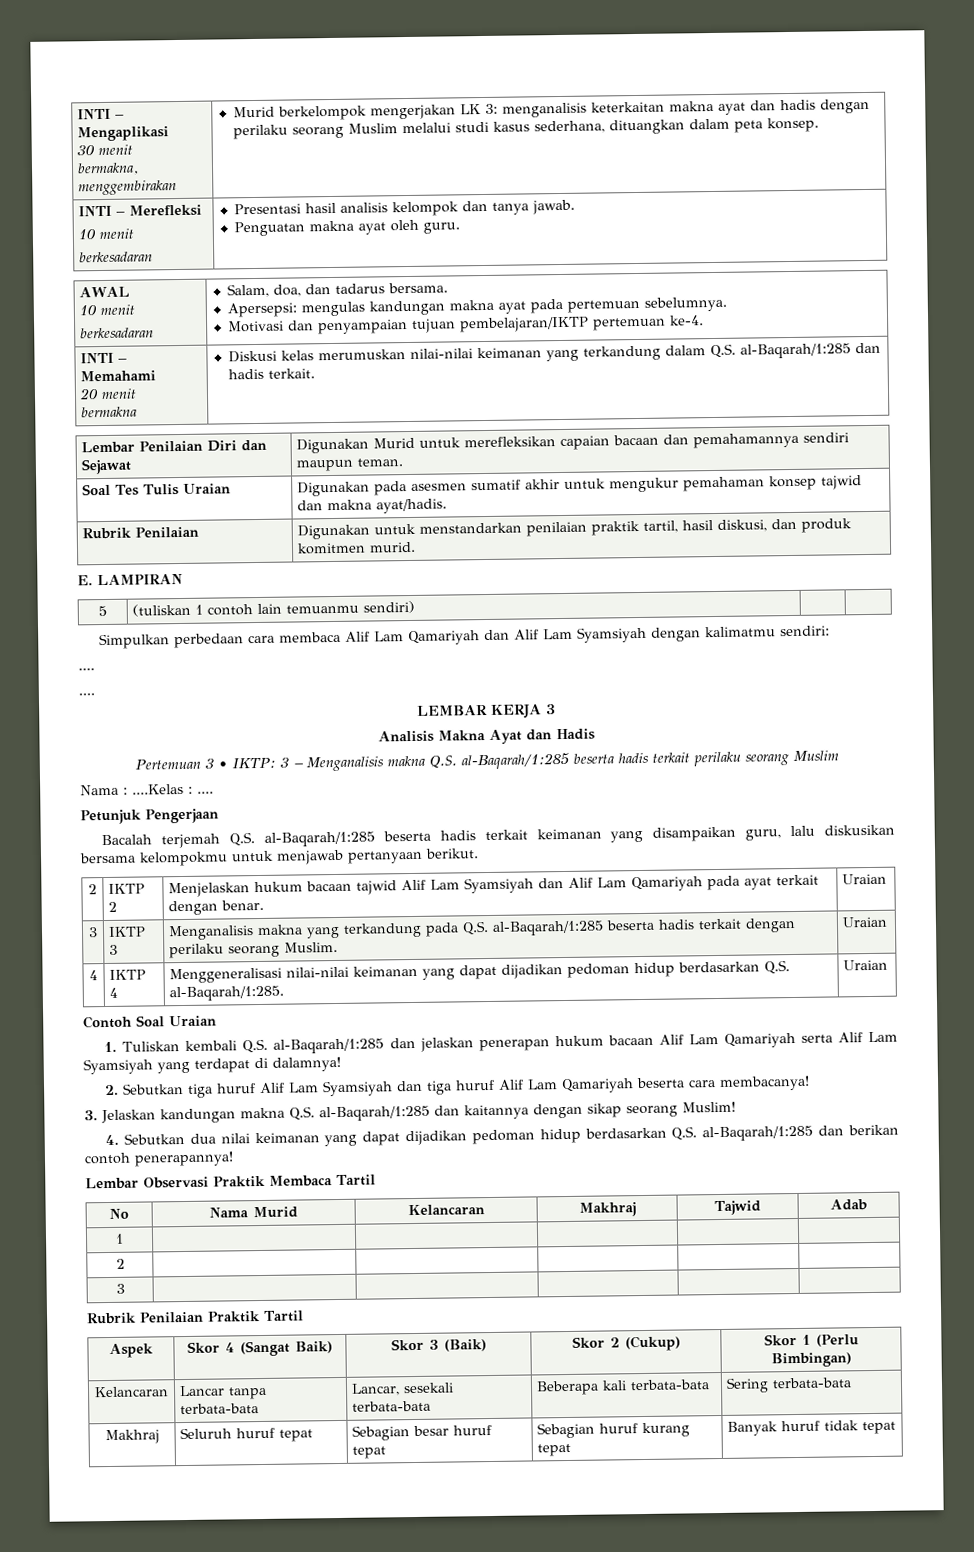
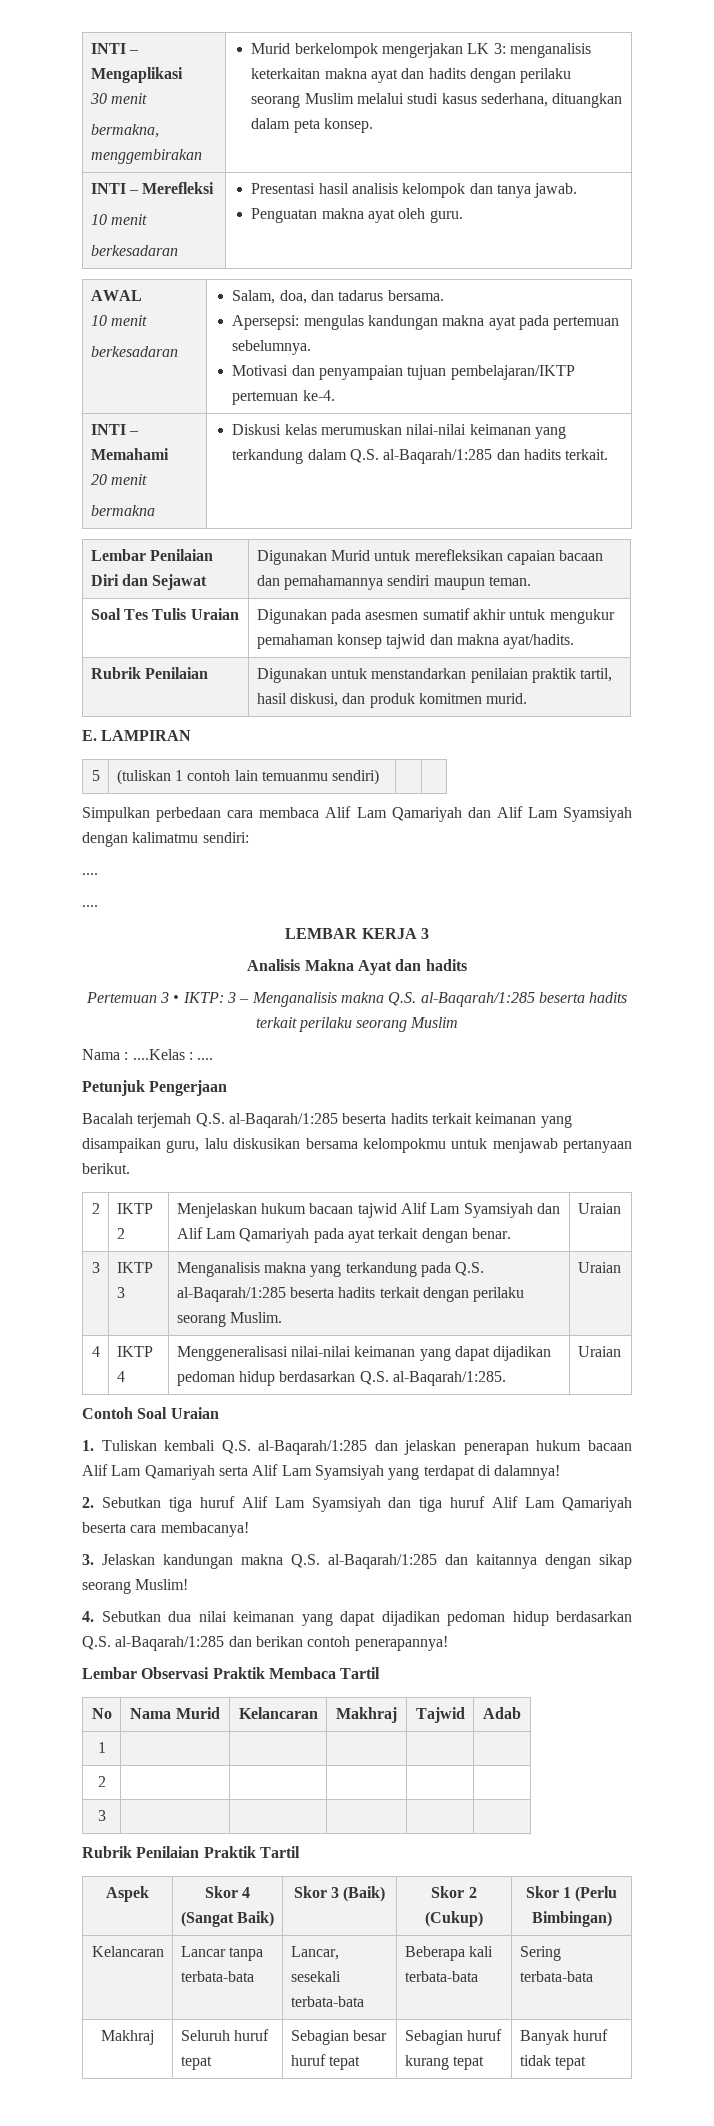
  INTI – Mengaplikasi
  30 menit
- bermakna, menggembirakan | Murid berkelompok mengerjakan LK 3: menganalisis keterkaitan makna ayat dan hadis dengan perilaku seorang Muslim melalui studi kasus sederhana, dituangkan dalam peta konsep.
+ bermakna, menggembirakan | Murid berkelompok mengerjakan LK 3: menganalisis keterkaitan makna ayat dan hadits dengan perilaku seorang Muslim melalui studi kasus sederhana, dituangkan dalam peta konsep.
  INTI – Memahami
  20 menit
- bermakna | Diskusi kelas merumuskan nilai-nilai keimanan yang terkandung dalam Q.S. al-Baqarah/1:285 dan hadis terkait.
+ bermakna | Diskusi kelas merumuskan nilai-nilai keimanan yang terkandung dalam Q.S. al-Baqarah/1:285 dan hadits terkait.
- Soal Tes Tulis Uraian | Digunakan pada asesmen sumatif akhir untuk mengukur pemahaman konsep tajwid dan makna ayat/hadis.
+ Soal Tes Tulis Uraian | Digunakan pada asesmen sumatif akhir untuk mengukur pemahaman konsep tajwid dan makna ayat/hadits.
- Analisis Makna Ayat dan Hadis
+ Analisis Makna Ayat dan hadits
- Pertemuan 3 • IKTP: 3 – Menganalisis makna Q.S. al-Baqarah/1:285 beserta hadis terkait perilaku seorang Muslim
+ Pertemuan 3 • IKTP: 3 – Menganalisis makna Q.S. al-Baqarah/1:285 beserta hadits terkait perilaku seorang Muslim
- Bacalah terjemah Q.S. al-Baqarah/1:285 beserta hadis terkait keimanan yang disampaikan guru, lalu diskusikan bersama kelompokmu untuk menjawab pertanyaan berikut.
+ Bacalah terjemah Q.S. al-Baqarah/1:285 beserta hadits terkait keimanan yang disampaikan guru, lalu diskusikan bersama kelompokmu untuk menjawab pertanyaan berikut.
- 3 | IKTP 3 | Menganalisis makna yang terkandung pada Q.S. al-Baqarah/1:285 beserta hadis terkait dengan perilaku seorang Muslim. | Uraian
+ 3 | IKTP 3 | Menganalisis makna yang terkandung pada Q.S. al-Baqarah/1:285 beserta hadits terkait dengan perilaku seorang Muslim. | Uraian

